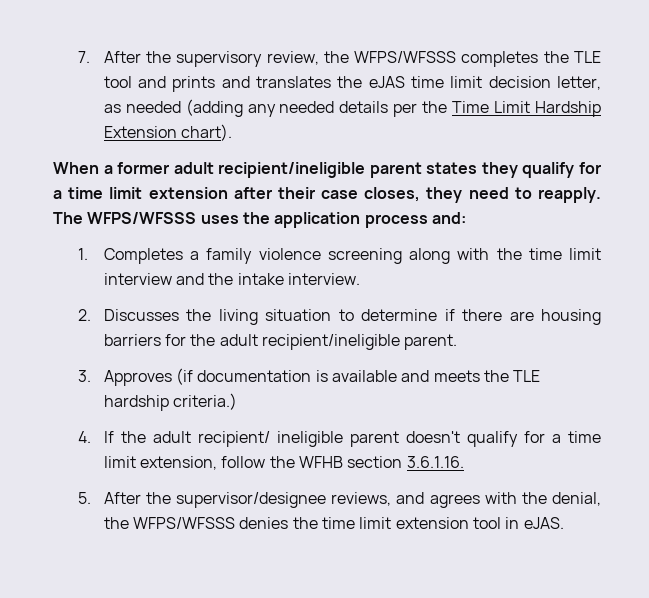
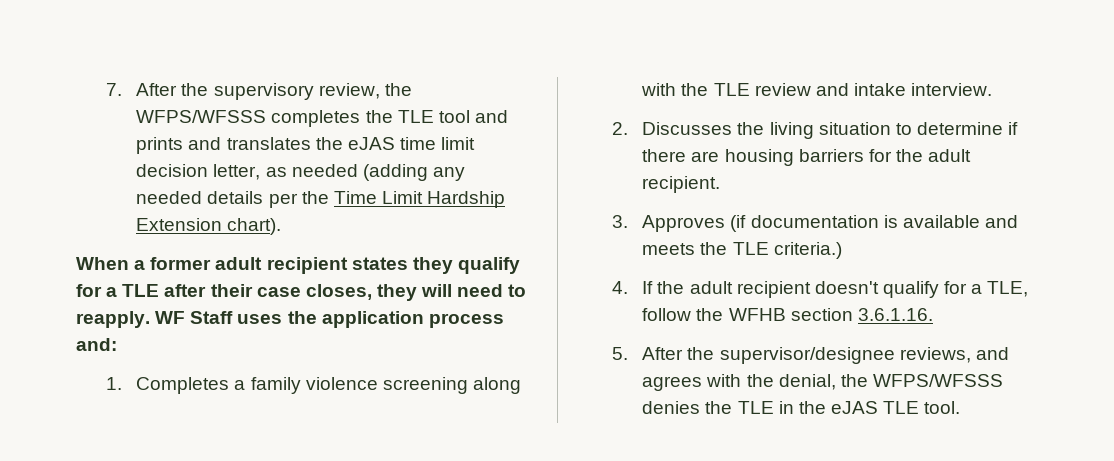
- When a former adult recipient/ineligible parent states they qualify for a time limit extension after their case closes, they need to reapply.
+ When a former adult recipient states they qualify for a TLE after their case closes, they will need to reapply.
- The WFPS/WFSSS uses the application process and:
+ WF Staff uses the application process and:
- 1. Completes a family violence screening along with the time limit interview and the intake interview.
+ 1. Completes a family violence screening along with the TLE review and intake interview.
- 2. Discusses the living situation to determine if there are housing barriers for the adult recipient/ineligible parent.
+ 2. Discusses the living situation to determine if there are housing barriers for the adult recipient.
- 3. Approves (if documentation is available and meets the TLE hardship criteria.)
+ 3. Approves (if documentation is available and meets the TLE criteria.)
- 4. If the adult recipient/ ineligible parent doesn't qualify for a time limit extension, follow the WFHB section 3.6.1.16.
+ 4. If the adult recipient doesn't qualify for a TLE, follow the WFHB section 3.6.1.16.
- 5. After the supervisor/designee reviews, and agrees with the denial, the WFPS/WFSSS denies the time limit extension tool in eJAS.
+ 5. After the supervisor/designee reviews, and agrees with the denial, the WFPS/WFSSS denies the TLE in the eJAS TLE tool.

